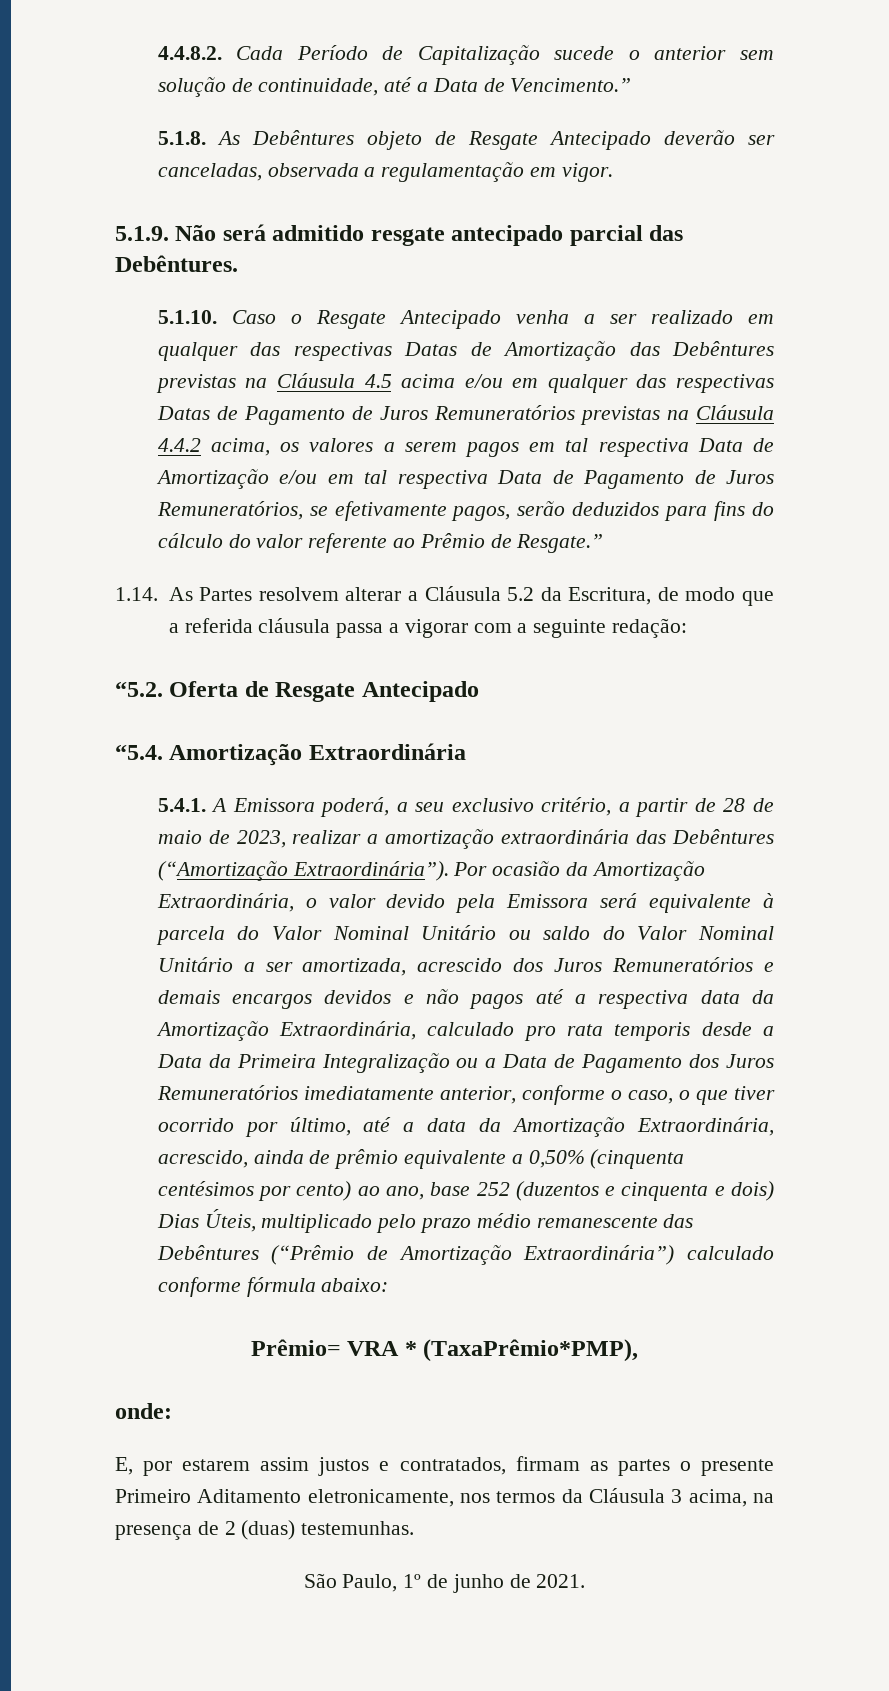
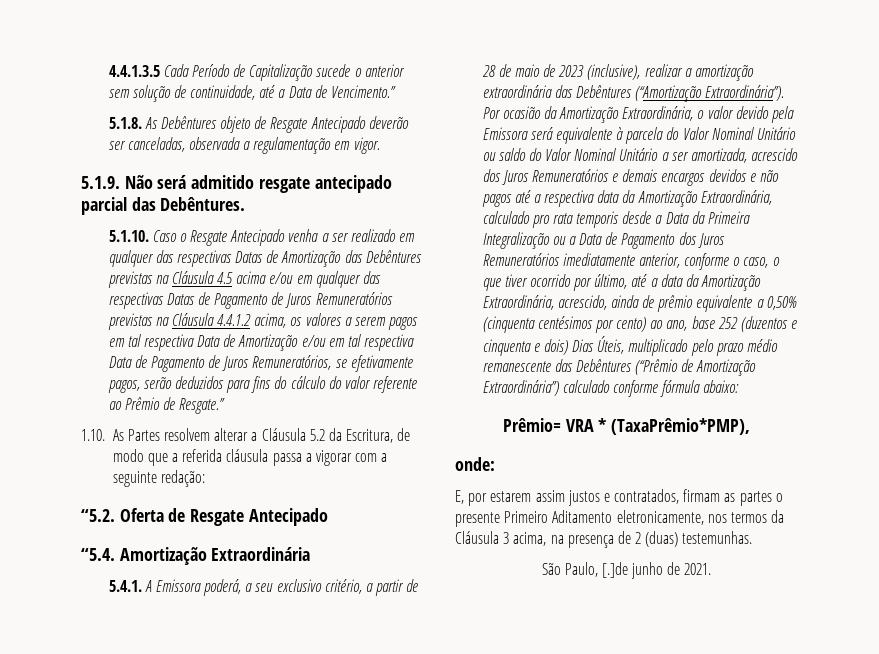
- 4.4.8.2. Cada Período de Capitalização sucede o anterior sem solução de continuidade, até a Data de Vencimento.”
+ 4.4.1.3.5 Cada Período de Capitalização sucede o anterior sem solução de continuidade, até a Data de Vencimento.”
- 5.1.10. Caso o Resgate Antecipado venha a ser realizado em qualquer das respectivas Datas de Amortização das Debêntures previstas na Cláusula 4.5 acima e/ou em qualquer das respectivas Datas de Pagamento de Juros Remuneratórios previstas na Cláusula 4.4.2 acima, os valores a serem pagos em tal respectiva Data de Amortização e/ou em tal respectiva Data de Pagamento de Juros Remuneratórios, se efetivamente pagos, serão deduzidos para fins do cálculo do valor referente ao Prêmio de Resgate.”
+ 5.1.10. Caso o Resgate Antecipado venha a ser realizado em qualquer das respectivas Datas de Amortização das Debêntures previstas na Cláusula 4.5 acima e/ou em qualquer das respectivas Datas de Pagamento de Juros Remuneratórios previstas na Cláusula 4.4.1.2 acima, os valores a serem pagos em tal respectiva Data de Amortização e/ou em tal respectiva Data de Pagamento de Juros Remuneratórios, se efetivamente pagos, serão deduzidos para fins do cálculo do valor referente ao Prêmio de Resgate.”
- 1.14. As Partes resolvem alterar a Cláusula 5.2 da Escritura, de modo que a referida cláusula passa a vigorar com a seguinte redação:
+ 1.10. As Partes resolvem alterar a Cláusula 5.2 da Escritura, de modo que a referida cláusula passa a vigorar com a seguinte redação:
- 5.4.1. A Emissora poderá, a seu exclusivo critério, a partir de 28 de maio de 2023, realizar a amortização extraordinária das Debêntures (“Amortização Extraordinária”).
+ 5.4.1. A Emissora poderá, a seu exclusivo critério, a partir de 28 de maio de 2023 (inclusive), realizar a amortização extraordinária das Debêntures (“Amortização Extraordinária”).
- São Paulo, 1º de junho de 2021.
+ São Paulo, [.]de junho de 2021.

